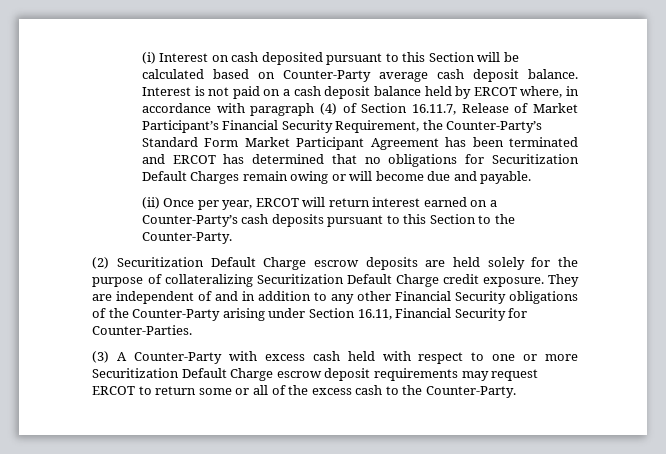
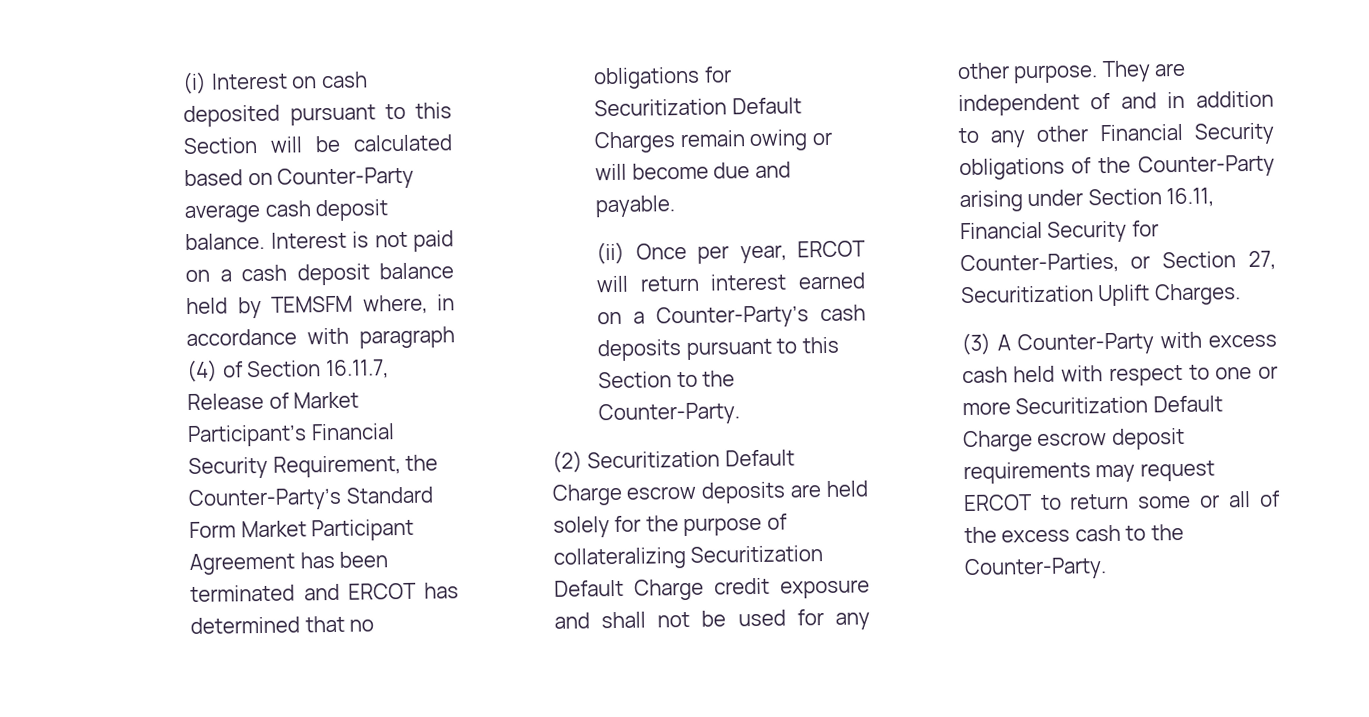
- Interest is not paid on a cash deposit balance held by ERCOT where, in accordance with paragraph (4) of Section 16.11.7, Release of Market Participant’s Financial Security Requirement, the Counter-Party’s Standard Form Market Participant Agreement has been terminated and ERCOT has determined that no obligations for Securitization Default Charges remain owing or will become due and payable.
+ Interest is not paid on a cash deposit balance held by TEMSFM where, in accordance with paragraph (4) of Section 16.11.7, Release of Market Participant’s Financial Security Requirement, the Counter-Party’s Standard Form Market Participant Agreement has been terminated and ERCOT has determined that no obligations for Securitization Default Charges remain owing or will become due and payable.
- (2) Securitization Default Charge escrow deposits are held solely for the purpose of collateralizing Securitization Default Charge credit exposure.
+ (2) Securitization Default Charge escrow deposits are held solely for the purpose of collateralizing Securitization Default Charge credit exposure and shall not be used for any other purpose.
- They are independent of and in addition to any other Financial Security obligations of the Counter-Party arising under Section 16.11, Financial Security for Counter-Parties.
+ They are independent of and in addition to any other Financial Security obligations of the Counter-Party arising under Section 16.11, Financial Security for Counter-Parties, or Section 27, Securitization Uplift Charges.

